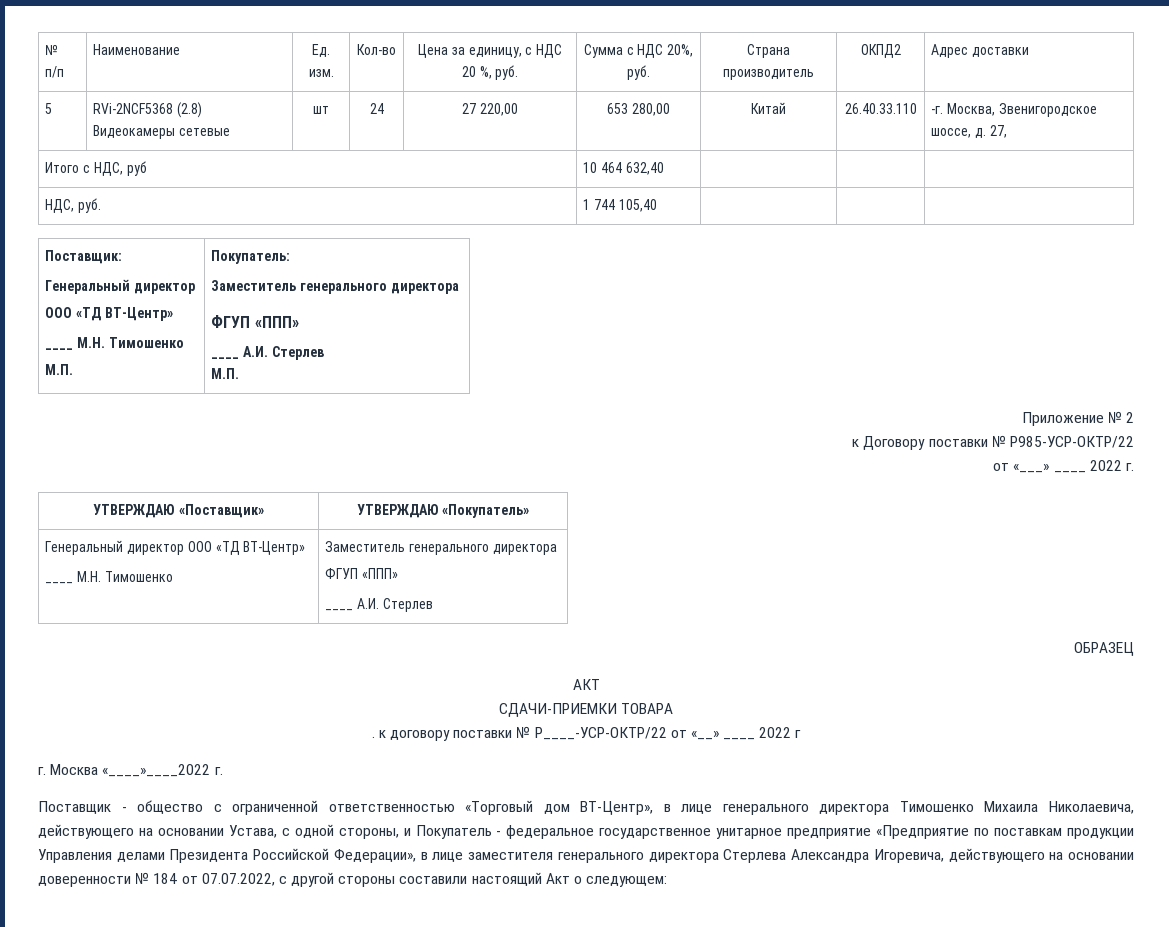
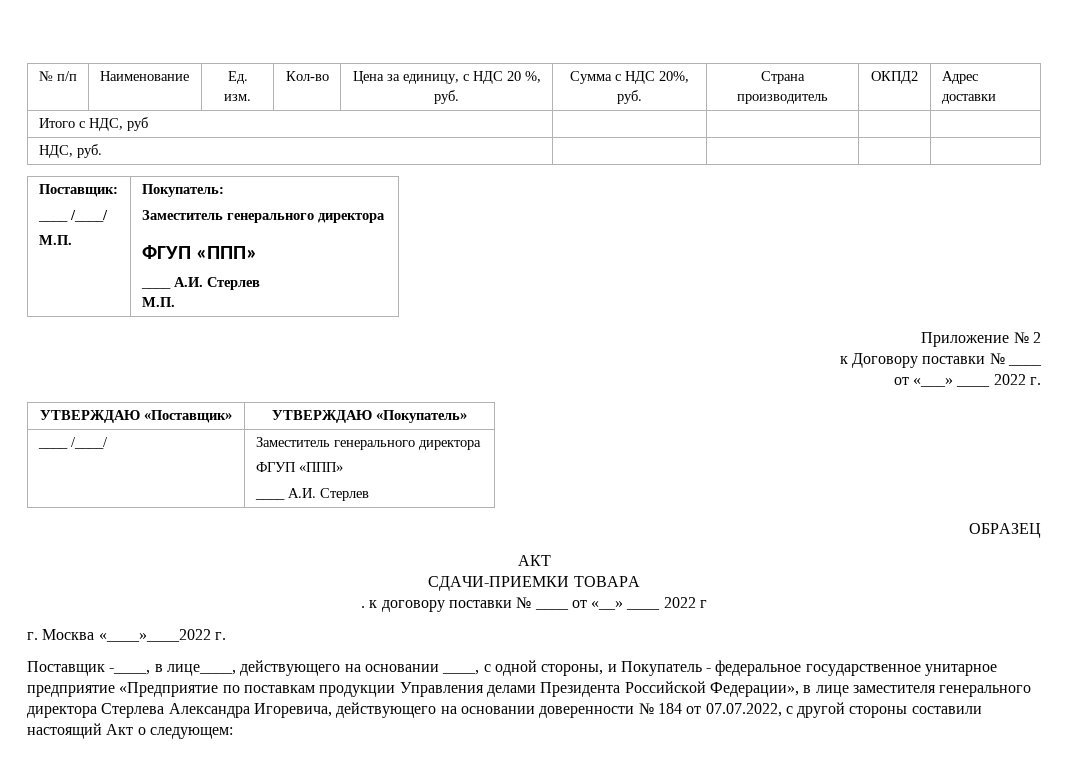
- 5 | RVi-2NCF5368 (2.8) Видеокамеры сетевые | шт | 24 | 27 220,00 | 653 280,00 | Китай | 26.40.33.110 | -г. Москва, Звенигородское шоссе, д. 27,
- Итого с НДС, руб | 10 464 632,40 | | |
+ Итого с НДС, руб | | | |
- НДС, руб. | 1 744 105,40 | | |
+ НДС, руб. | | | |
  Поставщик:
- Генеральный директор
- ООО «ТД ВТ-Центр»
- ____ М.Н. Тимошенко
+ ____ /____/
- к Договору поставки № Р985-УСР-ОКТР/22
+ к Договору поставки № ____
- Генеральный директор ООО «ТД ВТ-Центр»
- ____ М.Н. Тимошенко | Заместитель генерального директора
+ ____ /____/ | Заместитель генерального директора
- . к договору поставки № Р____-УСР-ОКТР/22 от «__» ____ 2022 г
+ . к договору поставки № ____ от «__» ____ 2022 г
- Поставщик - общество с ограниченной ответственностью «Торговый дом ВТ-Центр», в лице генерального директора Тимошенко Михаила Николаевича, действующего на основании Устава, с одной стороны, и Покупатель - федеральное государственное унитарное предприятие «Предприятие по поставкам продукции Управления делами Президента Российской Федерации», в лице заместителя генерального директора Стерлева Александра Игоревича, действующего на основании доверенности № 184 от 07.07.2022, с другой стороны составили настоящий Акт о следующем:
+ Поставщик -____, в лице____, действующего на основании ____, с одной стороны, и Покупатель - федеральное государственное унитарное предприятие «Предприятие по поставкам продукции Управления делами Президента Российской Федерации», в лице заместителя генерального директора Стерлева Александра Игоревича, действующего на основании доверенности № 184 от 07.07.2022, с другой стороны составили настоящий Акт о следующем:

